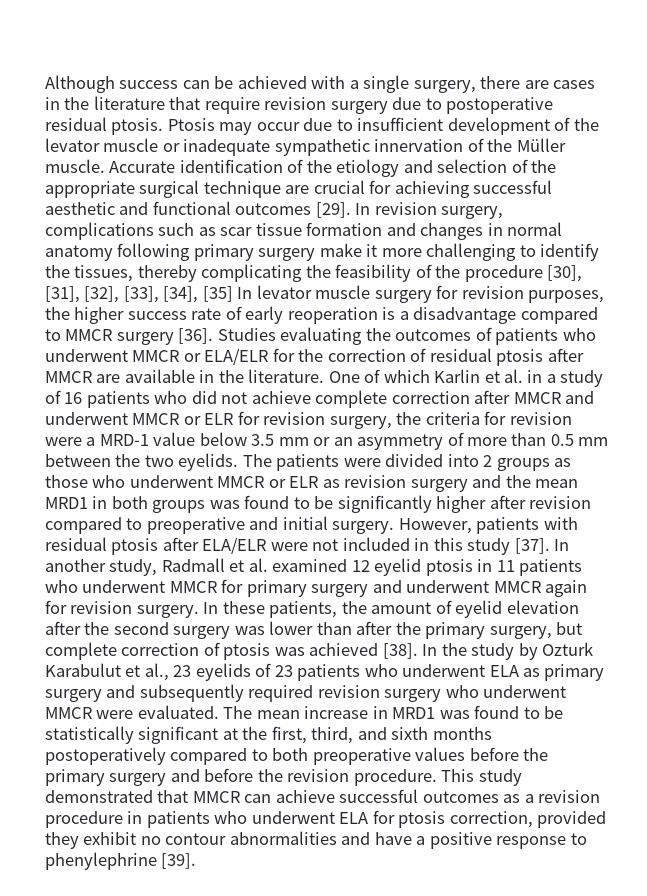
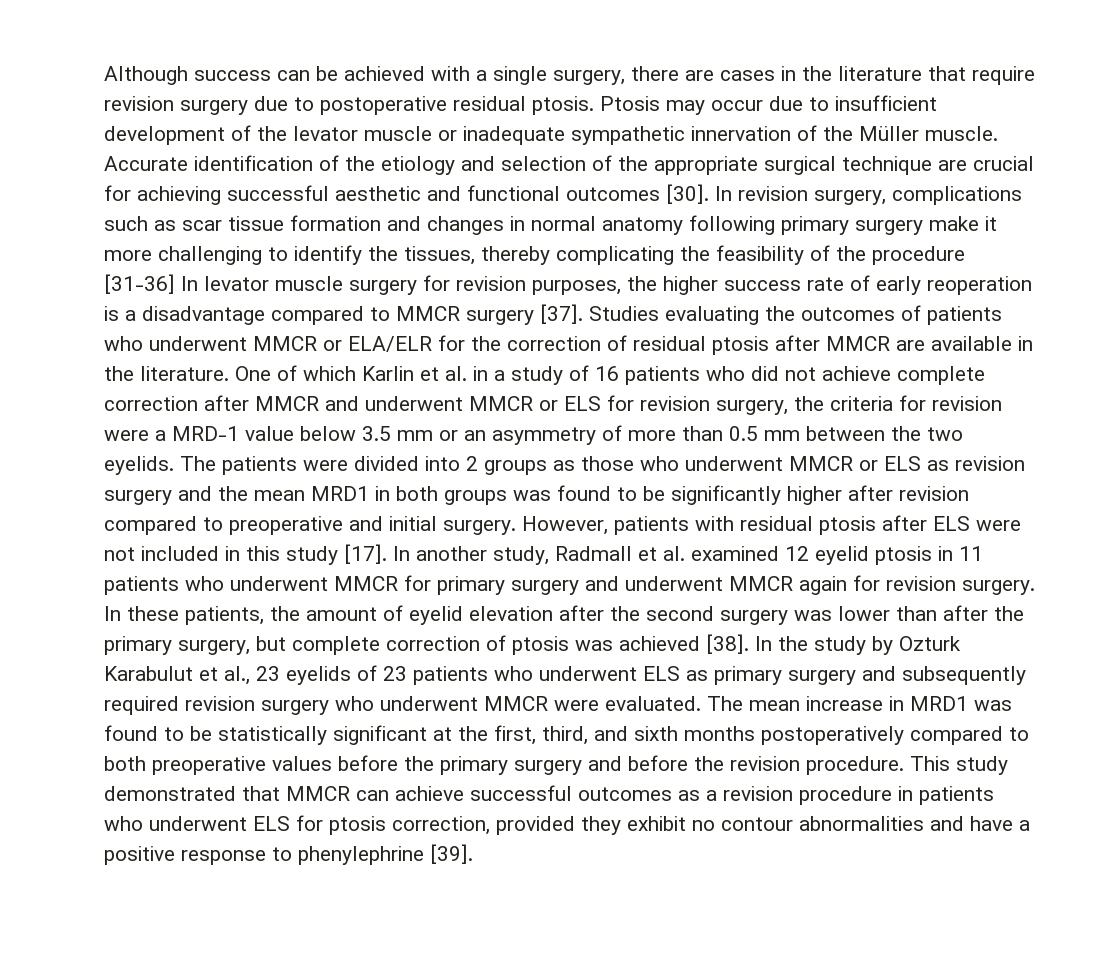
- Accurate identification of the etiology and selection of the appropriate surgical technique are crucial for achieving successful aesthetic and functional outcomes [29].
+ Accurate identification of the etiology and selection of the appropriate surgical technique are crucial for achieving successful aesthetic and functional outcomes [30].
- In revision surgery, complications such as scar tissue formation and changes in normal anatomy following primary surgery make it more challenging to identify the tissues, thereby complicating the feasibility of the procedure [30], [31], [32], [33], [34], [35] In levator muscle surgery for revision purposes, the higher success rate of early reoperation is a disadvantage compared to MMCR surgery [36].
+ In revision surgery, complications such as scar tissue formation and changes in normal anatomy following primary surgery make it more challenging to identify the tissues, thereby complicating the feasibility of the procedure [31-36] In levator muscle surgery for revision purposes, the higher success rate of early reoperation is a disadvantage compared to MMCR surgery [37].
- One of which Karlin et al. in a study of 16 patients who did not achieve complete correction after MMCR and underwent MMCR or ELR for revision surgery, the criteria for revision were a MRD-1 value below 3.5 mm or an asymmetry of more than 0.5 mm between the two eyelids.
+ One of which Karlin et al. in a study of 16 patients who did not achieve complete correction after MMCR and underwent MMCR or ELS for revision surgery, the criteria for revision were a MRD-1 value below 3.5 mm or an asymmetry of more than 0.5 mm between the two eyelids.
- The patients were divided into 2 groups as those who underwent MMCR or ELR as revision surgery and the mean MRD1 in both groups was found to be significantly higher after revision compared to preoperative and initial surgery.
+ The patients were divided into 2 groups as those who underwent MMCR or ELS as revision surgery and the mean MRD1 in both groups was found to be significantly higher after revision compared to preoperative and initial surgery.
- However, patients with residual ptosis after ELA/ELR were not included in this study [37].
+ However, patients with residual ptosis after ELS were not included in this study [17].
- In the study by Ozturk Karabulut et al., 23 eyelids of 23 patients who underwent ELA as primary surgery and subsequently required revision surgery who underwent MMCR were evaluated.
+ In the study by Ozturk Karabulut et al., 23 eyelids of 23 patients who underwent ELS as primary surgery and subsequently required revision surgery who underwent MMCR were evaluated.
- This study demonstrated that MMCR can achieve successful outcomes as a revision procedure in patients who underwent ELA for ptosis correction, provided they exhibit no contour abnormalities and have a positive response to phenylephrine [39].
+ This study demonstrated that MMCR can achieve successful outcomes as a revision procedure in patients who underwent ELS for ptosis correction, provided they exhibit no contour abnormalities and have a positive response to phenylephrine [39].

